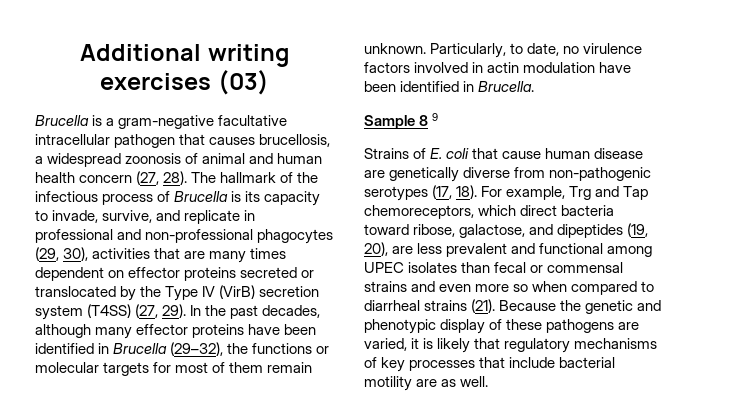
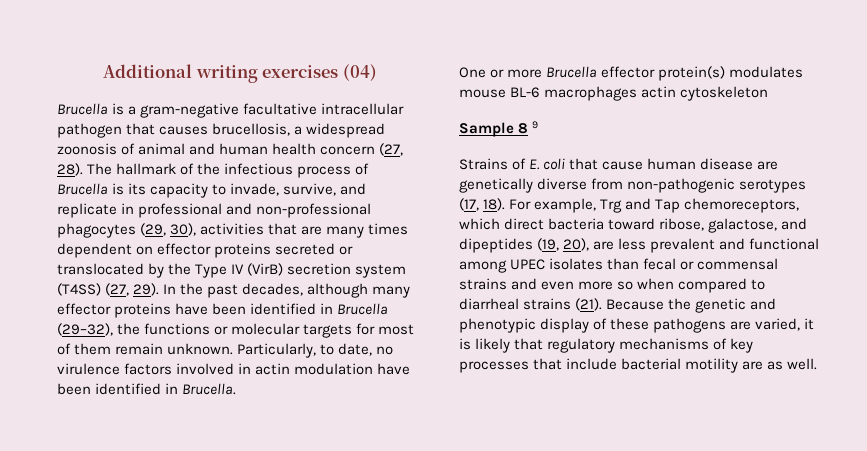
- Additional writing exercises (03)
+ Additional writing exercises (04)
+ One or more Brucella effector protein(s) modulates mouse BL-6 macrophages actin cytoskeleton

